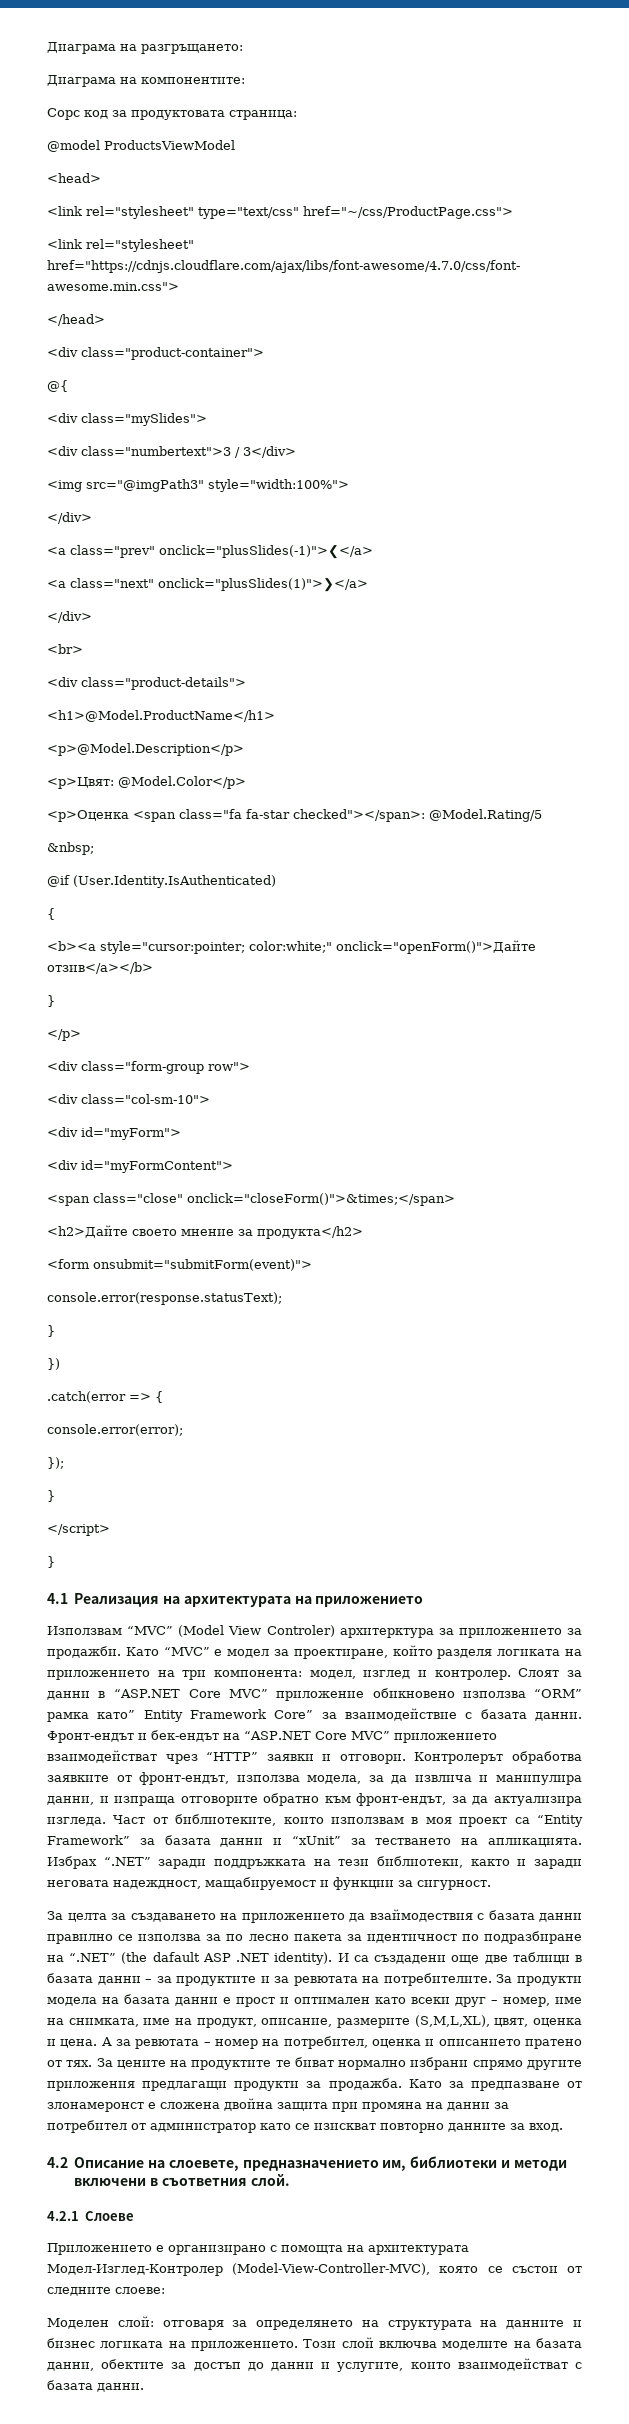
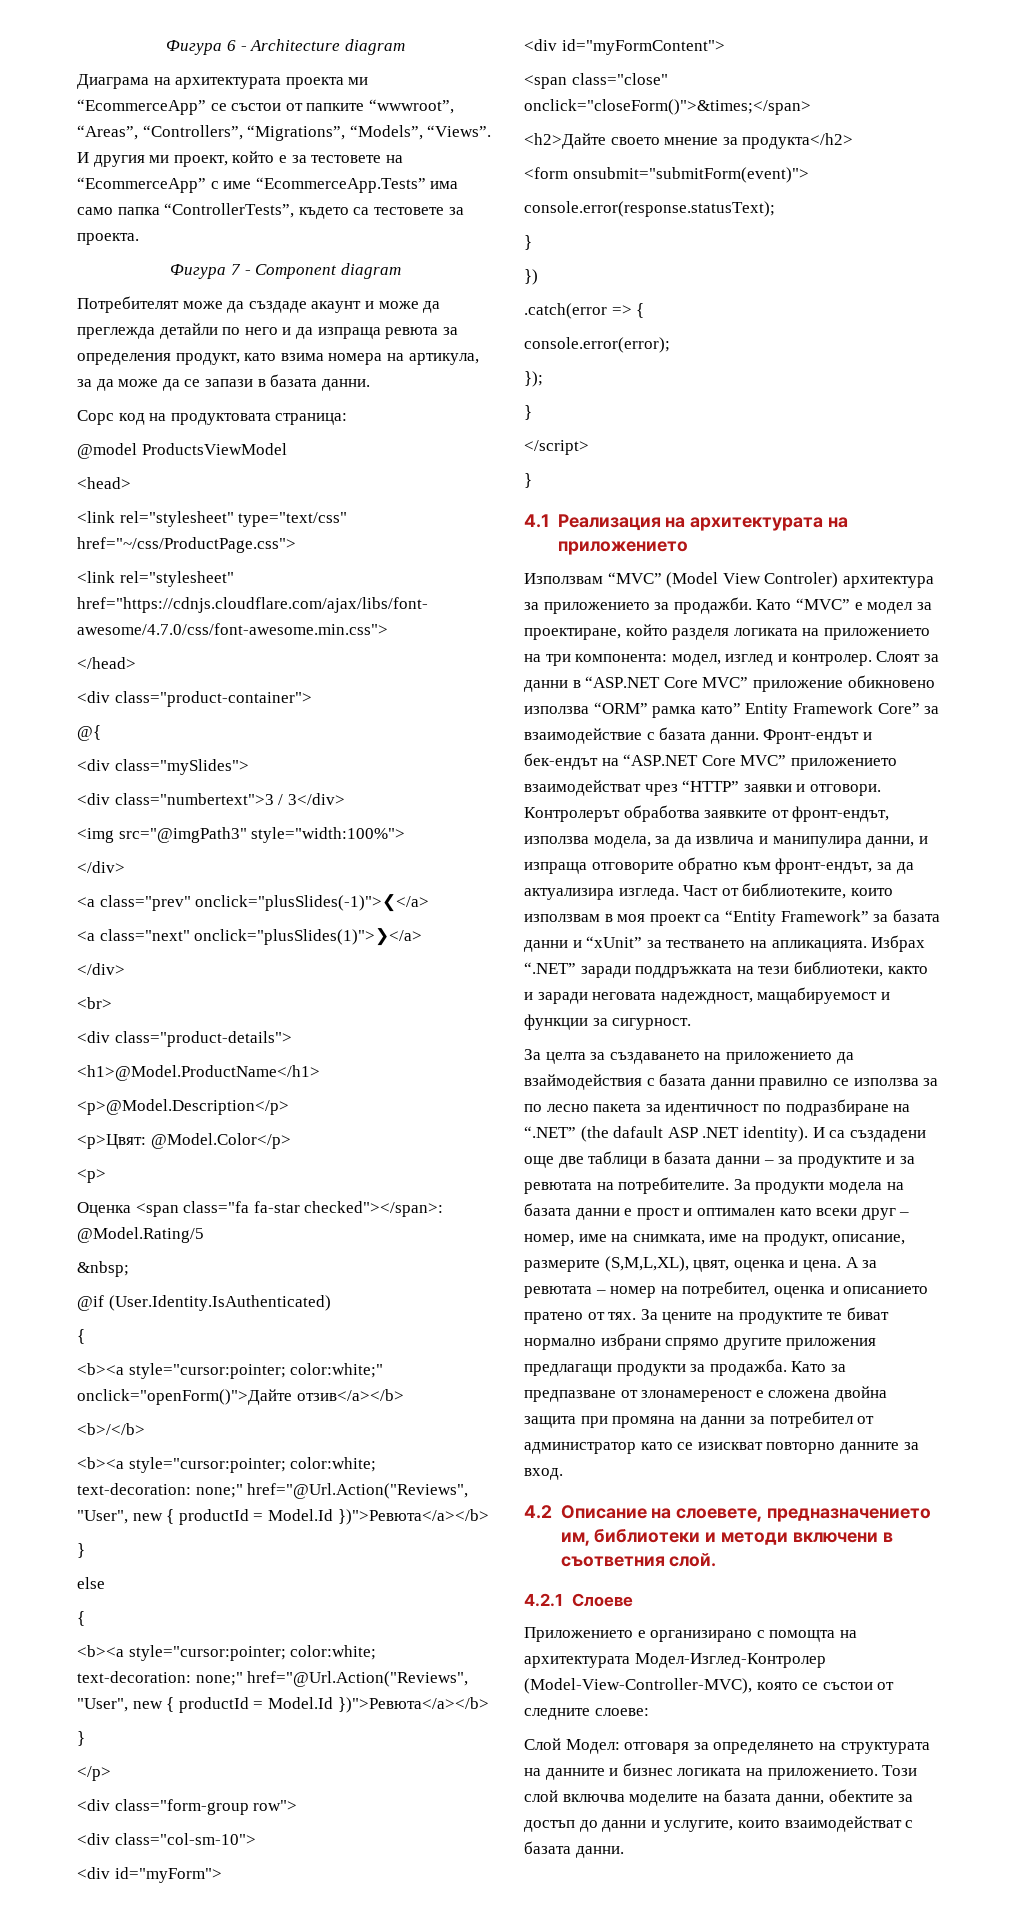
- Диаграма на разгръщането:
- Диаграма на компонентите:
+ Фигура 6 - Architecture diagram
+ Диаграма на архитектурата проекта ми “EcommerceApp” се състои от папките “wwwroot”, “Areas”, “Controllers”, “Migrations”, “Models”, “Views”. И другия ми проект, който е за тестовете на “EcommerceApp” с име “EcommerceApp.Tests” има само папка “ControllerTests”, където са тестовете за проекта.
+ Фигура 7 - Component diagram
+ Потребителят може да създаде акаунт и може да преглежда детайли по него и да изпраща ревюта за определения продукт, като взима номера на артикула, за да може да се запази в базата данни.
- Сорс код за продуктовата страница:
+ Сорс код на продуктовата страница:
- <p>Оценка <span class="fa fa-star checked"></span>: @Model.Rating/5
+ <p>
+ Оценка <span class="fa fa-star checked"></span>: @Model.Rating/5
+ <b>/</b>
+ <b><a style="cursor:pointer; color:white; text-decoration: none;" href="@Url.Action("Reviews", "User", new { productId = Model.Id })">Ревюта</a></b>
+ }
+ else
+ {
+ <b><a style="cursor:pointer; color:white; text-decoration: none;" href="@Url.Action("Reviews", "User", new { productId = Model.Id })">Ревюта</a></b>
- Използвам “MVC” (Model View Controler) архитерктура за приложението за продажби.
+ Използвам “MVC” (Model View Controler) архитектура за приложението за продажби.
- За целта за създаването на приложението да взаймодествия с базата данни правилно се използва за по лесно пакета за идентичност по подразбиране на “.NET” (the dafault ASP .NET identity).
+ За целта за създаването на приложението да взаймодействия с базата данни правилно се използва за по лесно пакета за идентичност по подразбиране на “.NET” (the dafault ASP .NET identity).
- Като за предпазване от злонамеронст е сложена двойна защита при промяна на данни за потребител от администратор като се изискват повторно данните за вход.
+ Като за предпазване от злонамереност е сложена двойна защита при промяна на данни за потребител от администратор като се изискват повторно данните за вход.
- Моделен слой: отговаря за определянето на структурата на данните и бизнес логиката на приложението.
+ Слой Модел: отговаря за определянето на структурата на данните и бизнес логиката на приложението.

